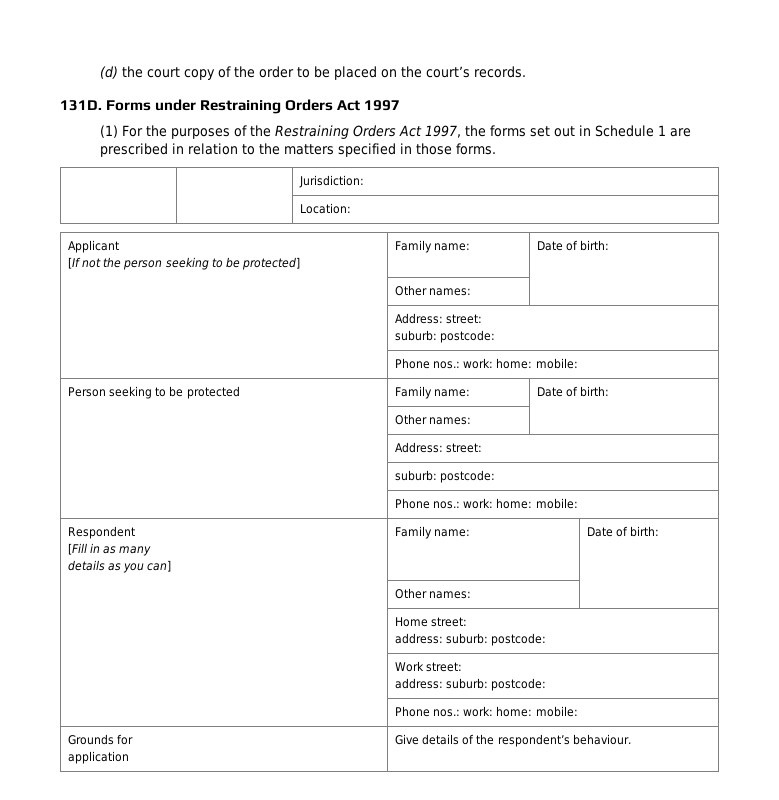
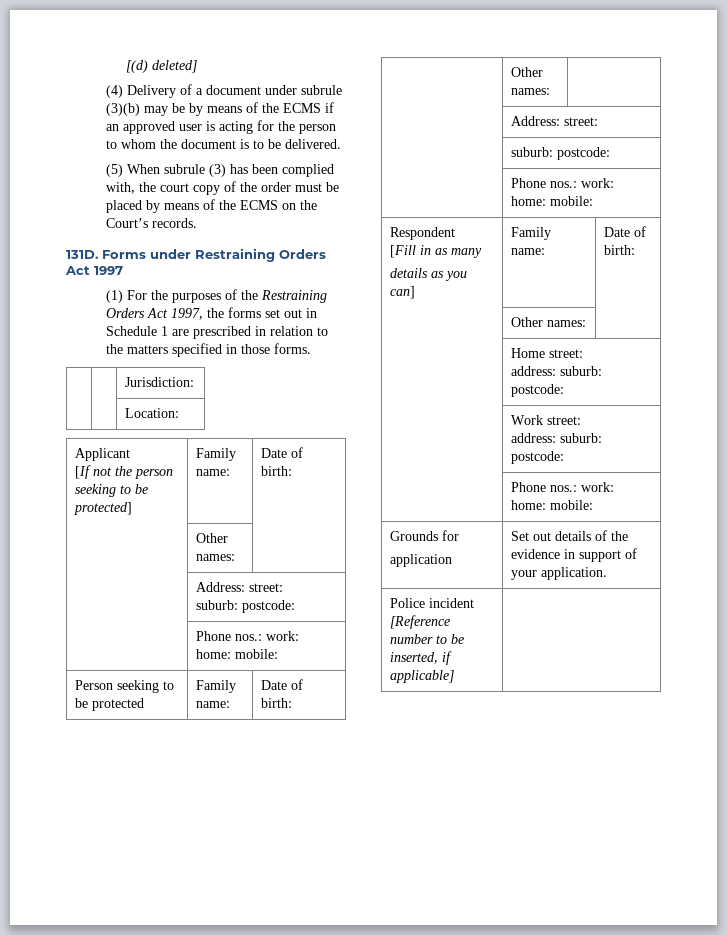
- (d) the court copy of the order to be placed on the court’s records.
+ [(d) deleted]
+ (4) Delivery of a document under subrule (3)(b) may be by means of the ECMS if an approved user is acting for the person to whom the document is to be delivered.
+ (5) When subrule (3) has been complied with, the court copy of the order must be placed by means of the ECMS on the Court’s records.
  Grounds for
- application | Give details of the respondent’s behaviour.
+ application | Set out details of the evidence in support of your application.
+ Police incident [Reference number to be inserted, if applicable] |

